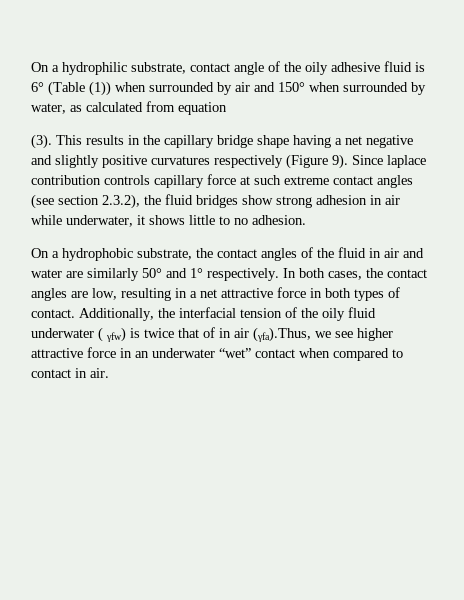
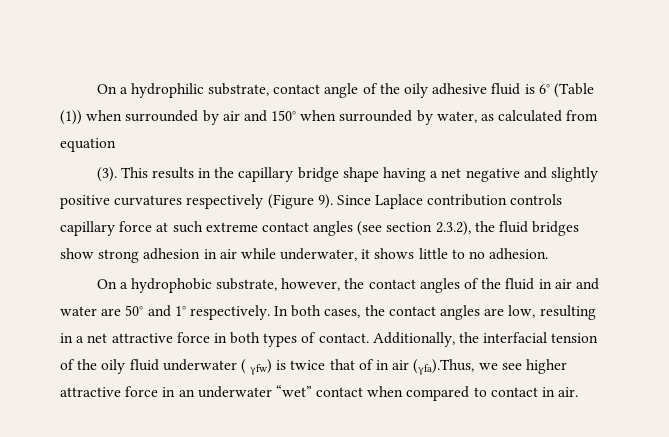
- Since laplace contribution controls capillary force at such extreme contact angles (see section 2.3.2), the fluid bridges show strong adhesion in air while underwater, it shows little to no adhesion.
+ Since Laplace contribution controls capillary force at such extreme contact angles (see section 2.3.2), the fluid bridges show strong adhesion in air while underwater, it shows little to no adhesion.
- On a hydrophobic substrate, the contact angles of the fluid in air and water are similarly 50° and 1° respectively.
+ On a hydrophobic substrate, however, the contact angles of the fluid in air and water are 50° and 1° respectively.

